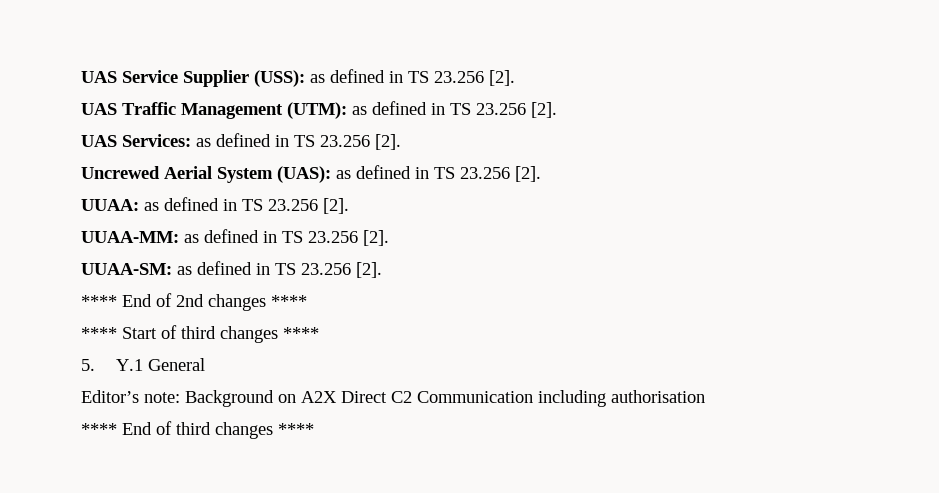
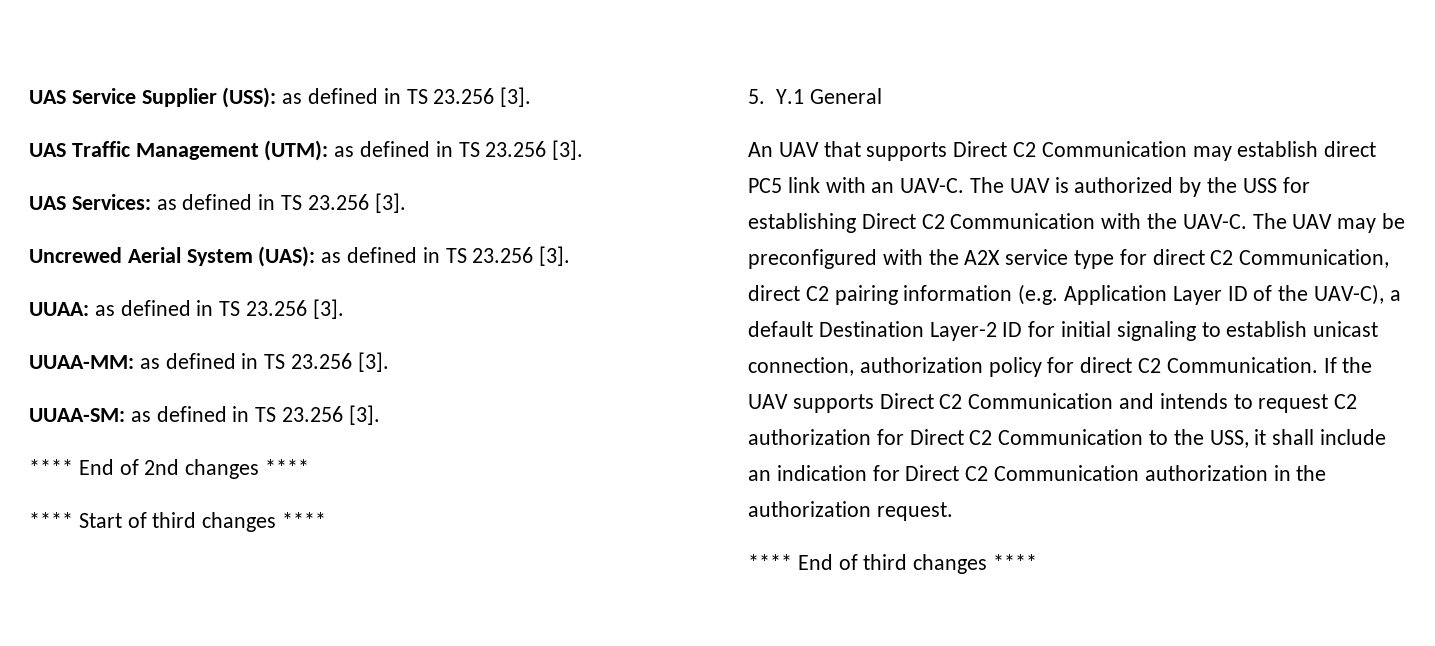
- UAS Service Supplier (USS): as defined in TS 23.256 [2].
+ UAS Service Supplier (USS): as defined in TS 23.256 [3].
- UAS Traffic Management (UTM): as defined in TS 23.256 [2].
+ UAS Traffic Management (UTM): as defined in TS 23.256 [3].
- UAS Services: as defined in TS 23.256 [2].
+ UAS Services: as defined in TS 23.256 [3].
- Uncrewed Aerial System (UAS): as defined in TS 23.256 [2].
+ Uncrewed Aerial System (UAS): as defined in TS 23.256 [3].
- UUAA: as defined in TS 23.256 [2].
+ UUAA: as defined in TS 23.256 [3].
- UUAA-MM: as defined in TS 23.256 [2].
+ UUAA-MM: as defined in TS 23.256 [3].
- UUAA-SM: as defined in TS 23.256 [2].
+ UUAA-SM: as defined in TS 23.256 [3].
- Editor’s note: Background on A2X Direct C2 Communication including authorisation
+ An UAV that supports Direct C2 Communication may establish direct PC5 link with an UAV-C. The UAV is authorized by the USS for establishing Direct C2 Communication with the UAV-C. The UAV may be preconfigured with the A2X service type for direct C2 Communication, direct C2 pairing information (e.g. Application Layer ID of the UAV-C), a default Destination Layer-2 ID for initial signaling to establish unicast connection, authorization policy for direct C2 Communication. If the UAV supports Direct C2 Communication and intends to request C2 authorization for Direct C2 Communication to the USS, it shall include an indication for Direct C2 Communication authorization in the authorization request.

